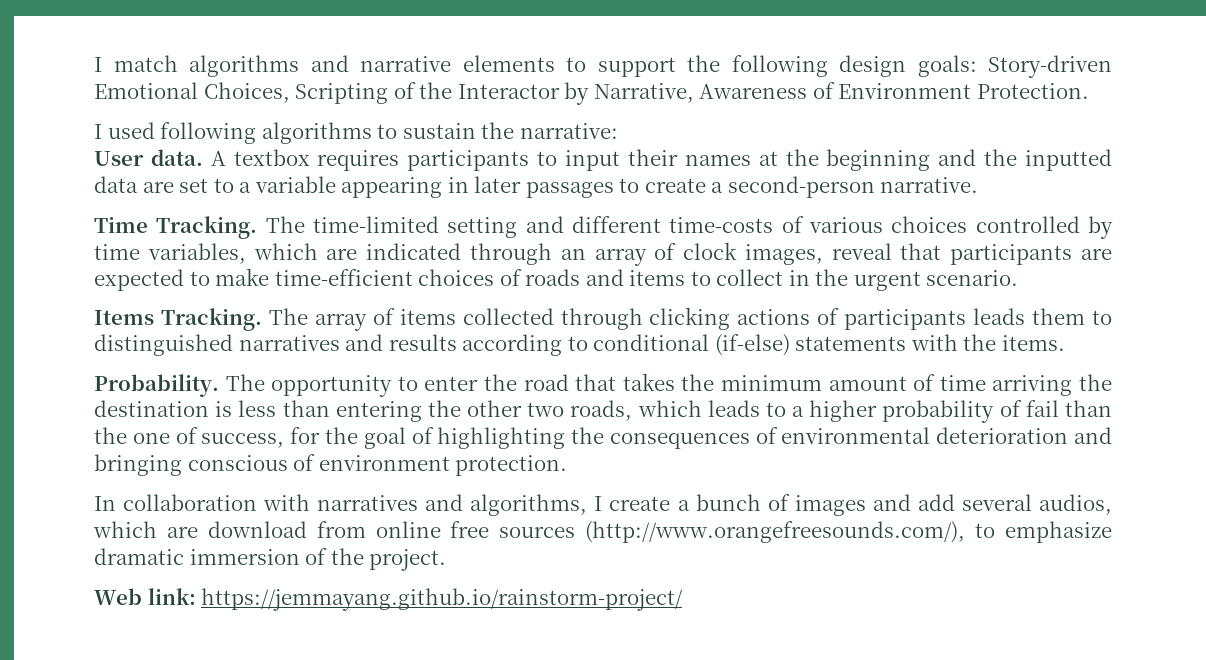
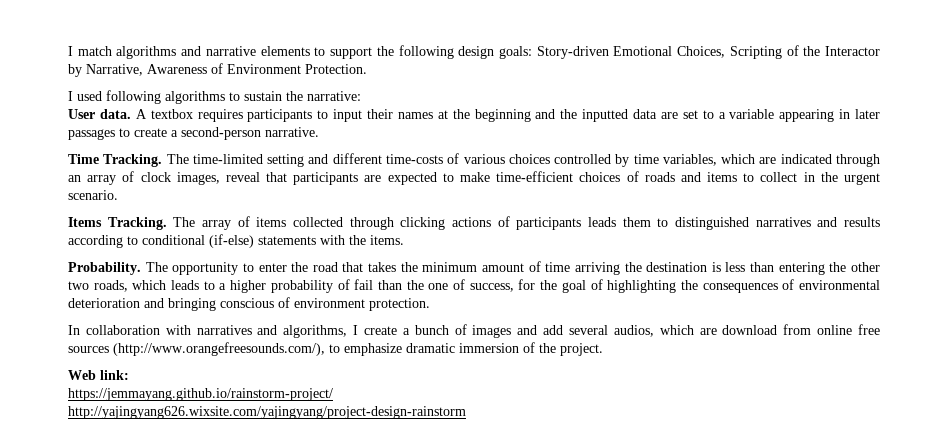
- Web link: https://jemmayang.github.io/rainstorm-project/
+ Web link:
+ https://jemmayang.github.io/rainstorm-project/
+ http://yajingyang626.wixsite.com/yajingyang/project-design-rainstorm

